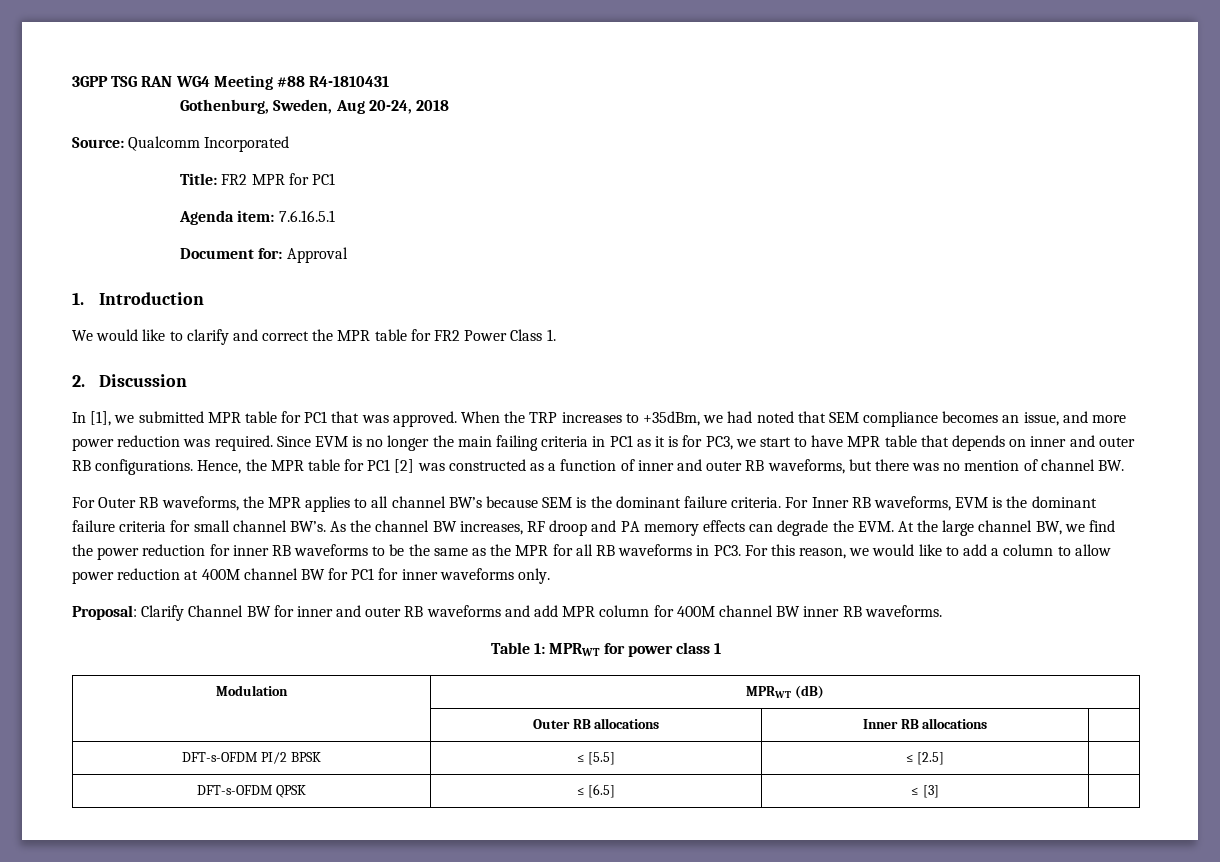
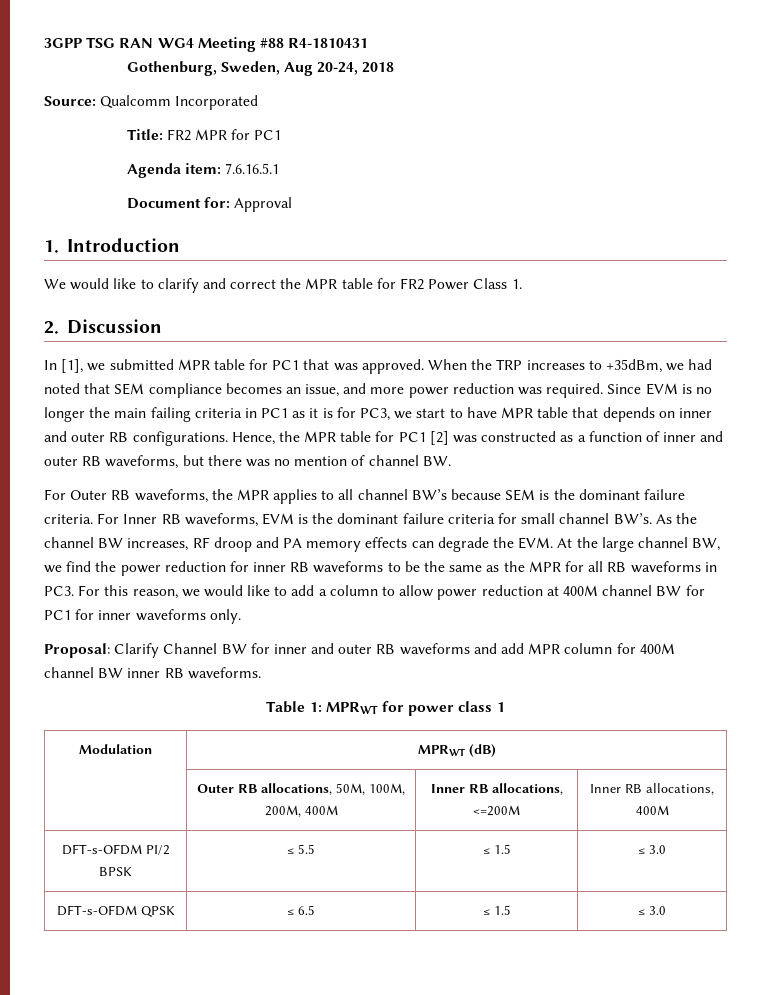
- | Outer RB allocations | Inner RB allocations |
+ | Outer RB allocations, 50M, 100M, 200M, 400M | Inner RB allocations, <=200M | Inner RB allocations, 400M
- DFT-s-OFDM PI/2 BPSK | ≤ [5.5] | ≤ [2.5] |
+ DFT-s-OFDM PI/2 BPSK | ≤ 5.5 | ≤ 1.5 | ≤ 3.0
- DFT-s-OFDM QPSK | ≤ [6.5] | ≤ [3] |
+ DFT-s-OFDM QPSK | ≤ 6.5 | ≤ 1.5 | ≤ 3.0

